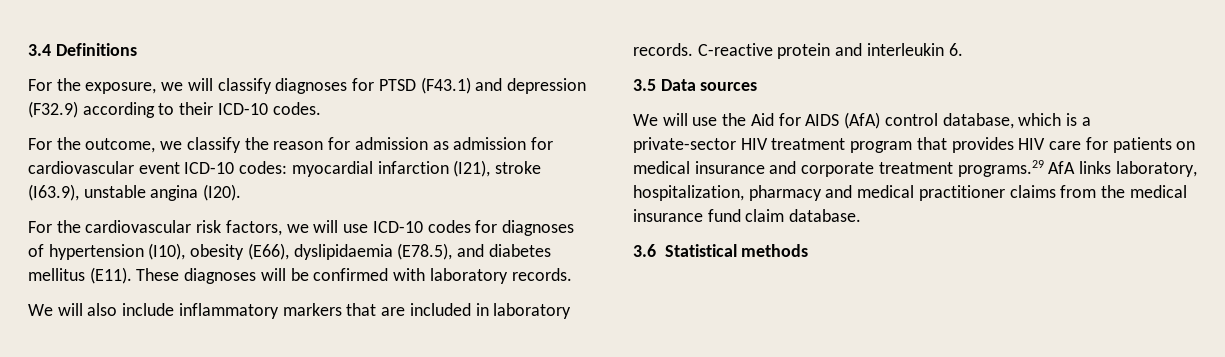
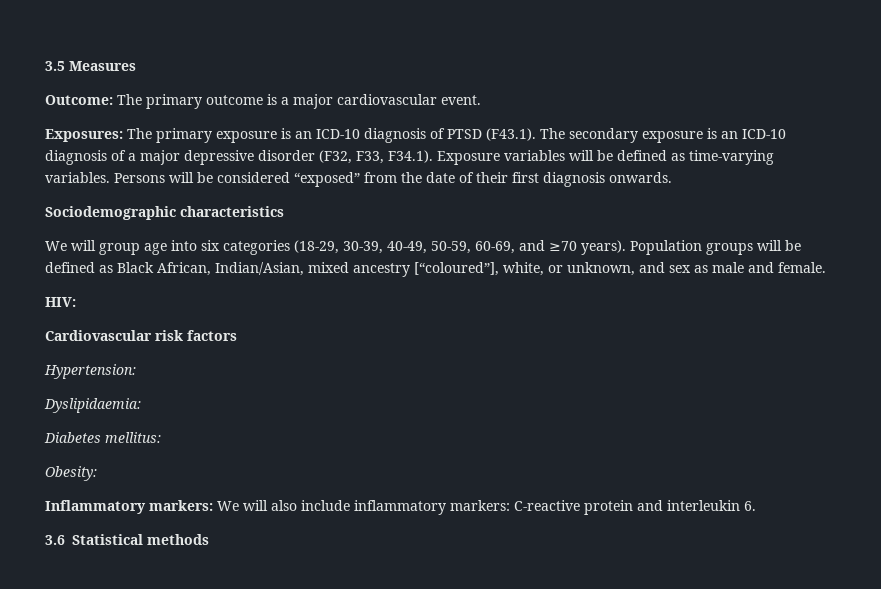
- 3.4 Definitions
- For the exposure, we will classify diagnoses for PTSD (F43.1) and depression (F32.9) according to their ICD-10 codes.
- For the outcome, we classify the reason for admission as admission for cardiovascular event ICD-10 codes: myocardial infarction (I21), stroke (I63.9), unstable angina (I20).
- For the cardiovascular risk factors, we will use ICD-10 codes for diagnoses of hypertension (I10), obesity (E66), dyslipidaemia (E78.5), and diabetes mellitus (E11). These diagnoses will be confirmed with laboratory records.
- We will also include inflammatory markers that are included in laboratory records. C-reactive protein and interleukin 6.
+ 3.5 Measures
+ Outcome: The primary outcome is a major cardiovascular event.
+ Exposures: The primary exposure is an ICD-10 diagnosis of PTSD (F43.1). The secondary exposure is an ICD-10 diagnosis of a major depressive disorder (F32, F33, F34.1). Exposure variables will be defined as time-varying variables. Persons will be considered “exposed” from the date of their first diagnosis onwards.
+ Sociodemographic characteristics
+ We will group age into six categories (18-29, 30-39, 40-49, 50-59, 60-69, and ≥70 years). Population groups will be defined as Black African, Indian/Asian, mixed ancestry [“coloured”], white, or unknown, and sex as male and female.
+ HIV:
+ Cardiovascular risk factors
+ Hypertension:
+ Dyslipidaemia:
+ Diabetes mellitus:
+ Obesity:
+ Inflammatory markers: We will also include inflammatory markers: C-reactive protein and interleukin 6.
- 3.5 Data sources
- We will use the Aid for AIDS (AfA) control database, which is a private-sector HIV treatment program that provides HIV care for patients on medical insurance and corporate treatment programs.29 AfA links laboratory, hospitalization, pharmacy and medical practitioner claims from the medical insurance fund claim database.

